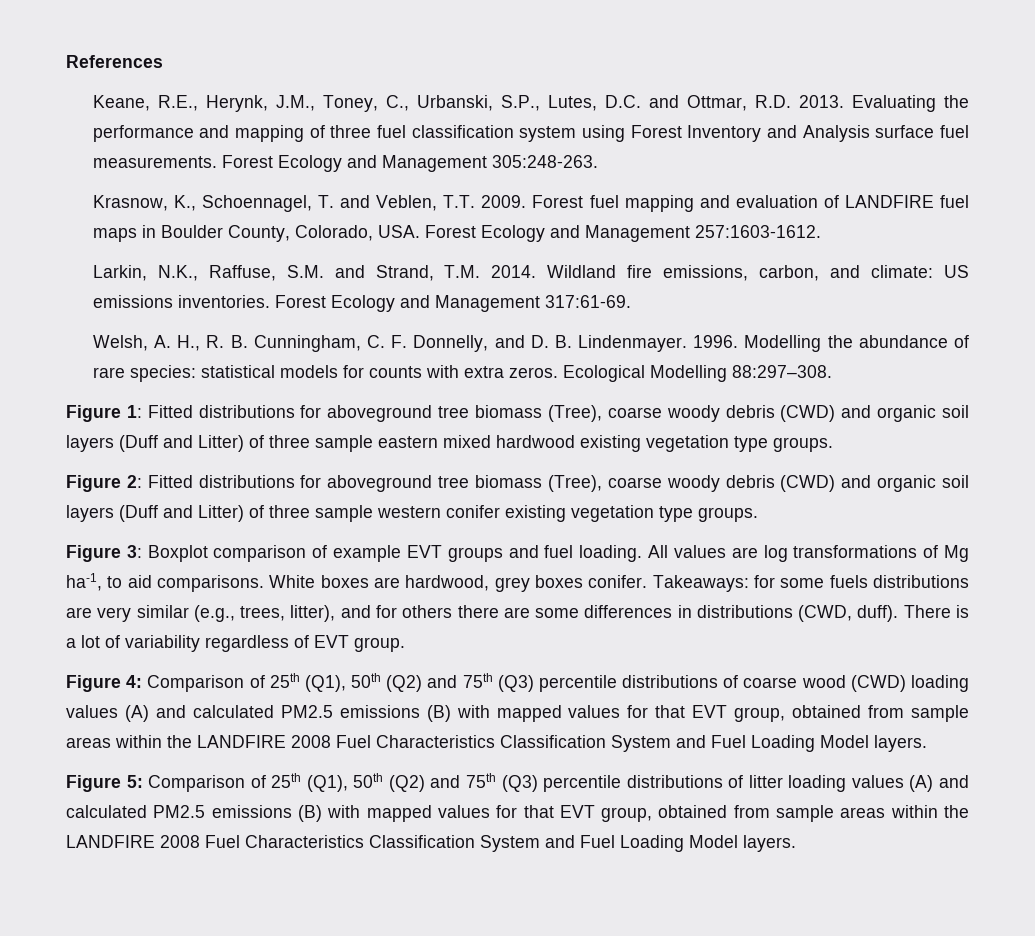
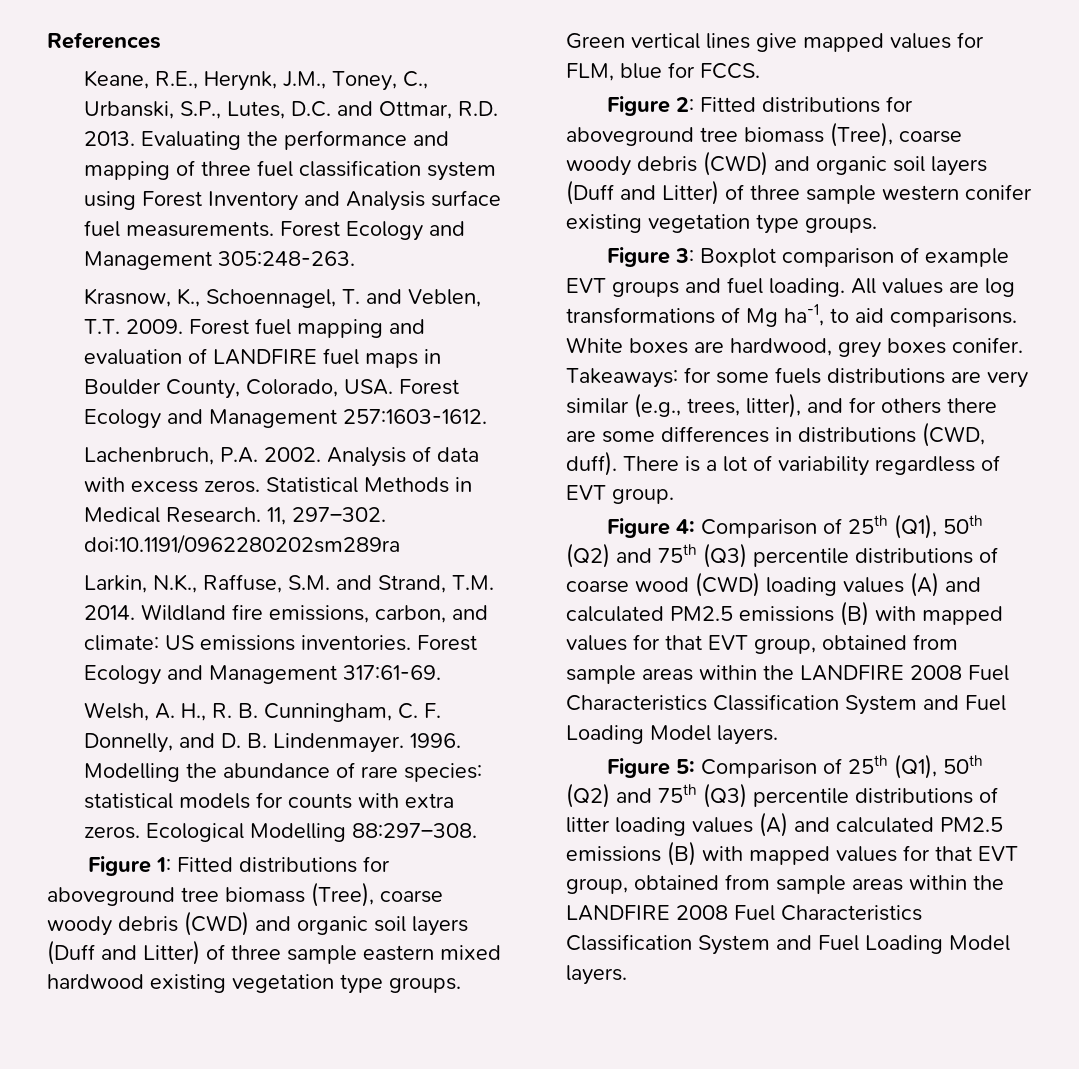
+ Lachenbruch, P.A. 2002. Analysis of data with excess zeros. Statistical Methods in Medical Research. 11, 297–302. doi:10.1191/0962280202sm289ra
+ Green vertical lines give mapped values for FLM, blue for FCCS.

